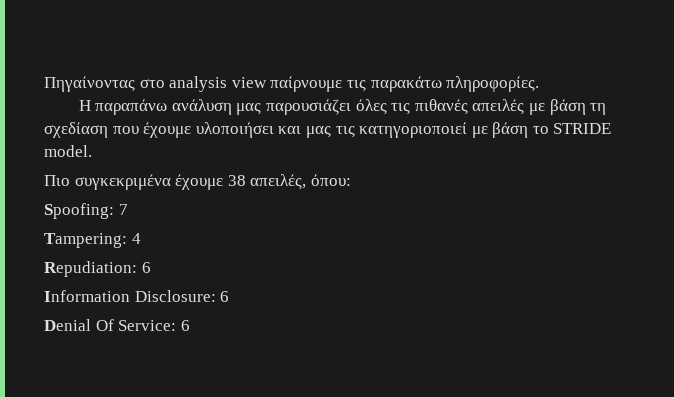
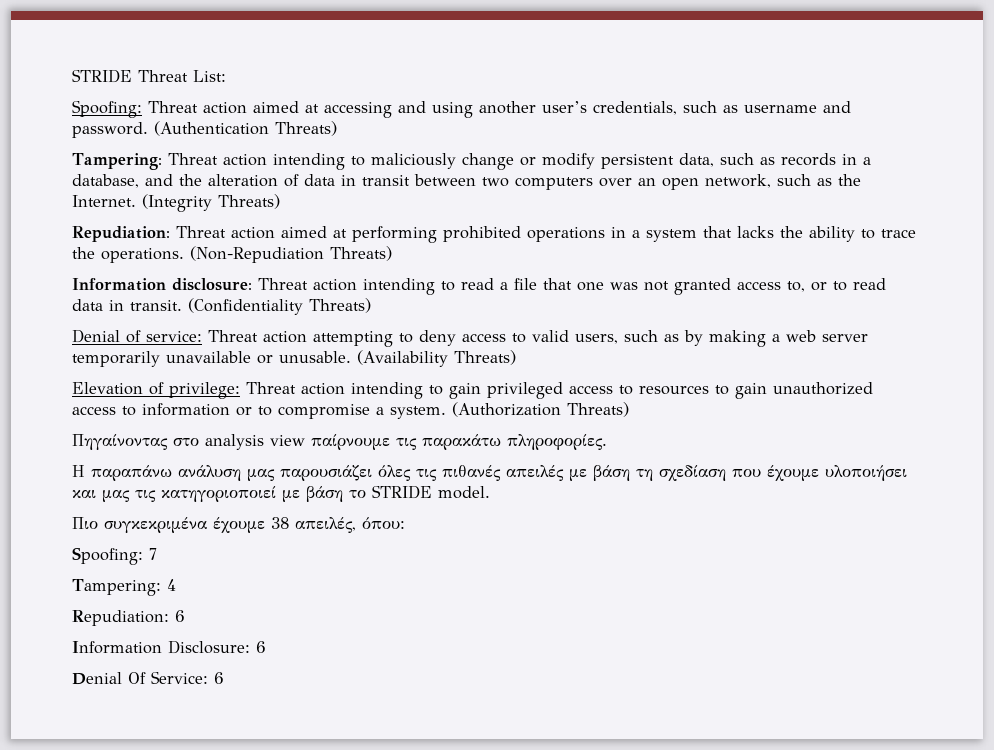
+ STRIDE Threat List:
+ Spoofing: Threat action aimed at accessing and using another user’s credentials, such as username and password. (Authentication Threats)
+ Tampering: Threat action intending to maliciously change or modify persistent data, such as records in a database, and the alteration of data in transit between two computers over an open network, such as the Internet. (Integrity Threats)
+ Repudiation: Threat action aimed at performing prohibited operations in a system that lacks the ability to trace the operations. (Non-Repudiation Threats)
+ Information disclosure: Threat action intending to read a file that one was not granted access to, or to read data in transit. (Confidentiality Threats)
+ Denial of service: Threat action attempting to deny access to valid users, such as by making a web server temporarily unavailable or unusable. (Availability Threats)
+ Elevation of privilege: Threat action intending to gain privileged access to resources to gain unauthorized access to information or to compromise a system. (Authorization Threats)

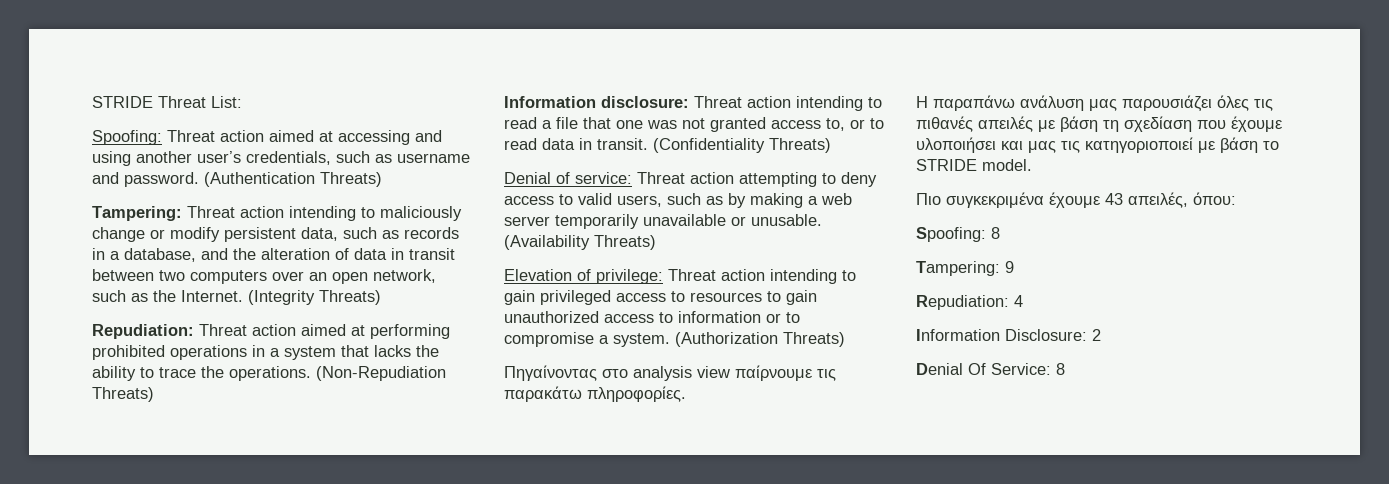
- Πιο συγκεκριμένα έχουμε 38 απειλές, όπου:
+ Πιο συγκεκριμένα έχουμε 43 απειλές, όπου:
- Spoofing: 7
- Tampering: 4
- Repudiation: 6
+ Spoofing: 8
+ Tampering: 9
+ Repudiation: 4
- Information Disclosure: 6
+ Information Disclosure: 2
- Denial Of Service: 6
+ Denial Of Service: 8

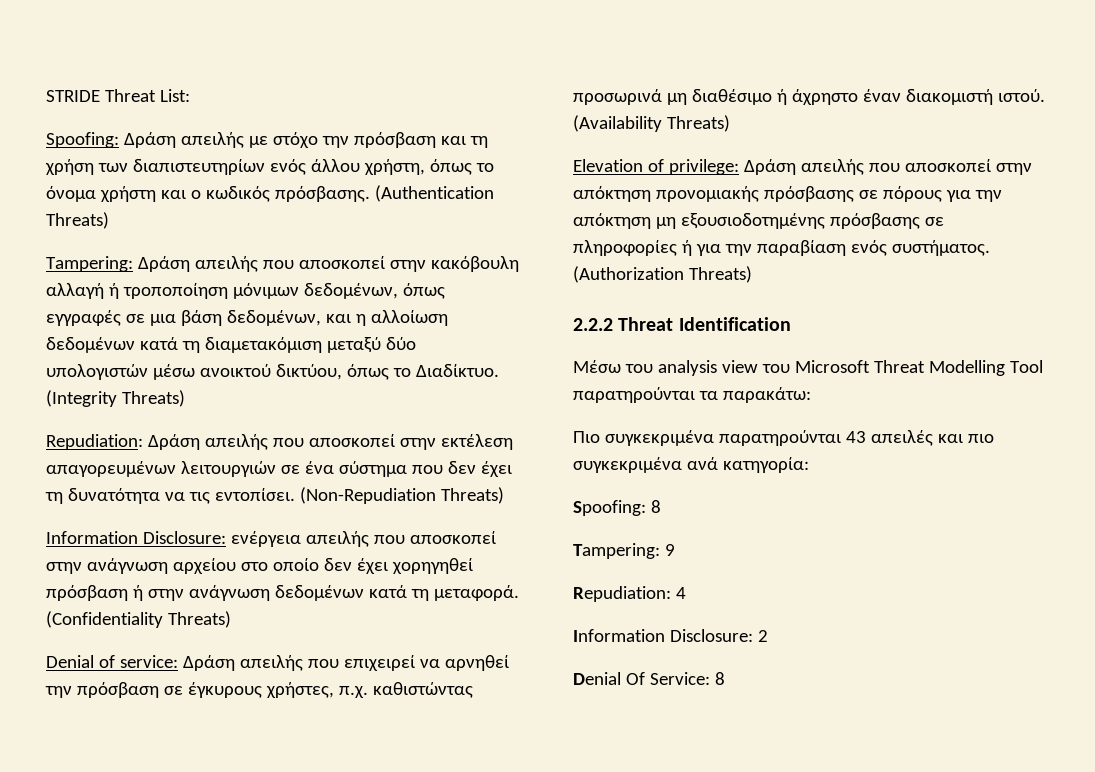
- Spoofing: Threat action aimed at accessing and using another user’s credentials, such as username and password. (Authentication Threats)
- Tampering: Threat action intending to maliciously change or modify persistent data, such as records in a database, and the alteration of data in transit between two computers over an open network, such as the Internet. (Integrity Threats)
- Repudiation: Threat action aimed at performing prohibited operations in a system that lacks the ability to trace the operations. (Non-Repudiation Threats)
- Information disclosure: Threat action intending to read a file that one was not granted access to, or to read data in transit.
+ Spoofing: Δράση απειλής με στόχο την πρόσβαση και τη χρήση των διαπιστευτηρίων ενός άλλου χρήστη, όπως το όνομα χρήστη και ο κωδικός πρόσβασης. (Authentication Threats)
+ Tampering: Δράση απειλής που αποσκοπεί στην κακόβουλη αλλαγή ή τροποποίηση μόνιμων δεδομένων, όπως εγγραφές σε μια βάση δεδομένων, και η αλλοίωση δεδομένων κατά τη διαμετακόμιση μεταξύ δύο υπολογιστών μέσω ανοικτού δικτύου, όπως το Διαδίκτυο. (Integrity Threats)
+ Repudiation: Δράση απειλής που αποσκοπεί στην εκτέλεση απαγορευμένων λειτουργιών σε ένα σύστημα που δεν έχει τη δυνατότητα να τις εντοπίσει. (Non-Repudiation Threats)
+ Information Disclosure: ενέργεια απειλής που αποσκοπεί στην ανάγνωση αρχείου στο οποίο δεν έχει χορηγηθεί πρόσβαση ή στην ανάγνωση δεδομένων κατά τη μεταφορά.
- Denial of service: Threat action attempting to deny access to valid users, such as by making a web server temporarily unavailable or unusable.
+ Denial of service: Δράση απειλής που επιχειρεί να αρνηθεί την πρόσβαση σε έγκυρους χρήστες, π.χ. καθιστώντας προσωρινά μη διαθέσιμο ή άχρηστο έναν διακομιστή ιστού.
- Elevation of privilege: Threat action intending to gain privileged access to resources to gain unauthorized access to information or to compromise a system. (Authorization Threats)
- Πηγαίνοντας στο analysis view παίρνουμε τις παρακάτω πληροφορίες.
- Η παραπάνω ανάλυση μας παρουσιάζει όλες τις πιθανές απειλές με βάση τη σχεδίαση που έχουμε υλοποιήσει και μας τις κατηγοριοποιεί με βάση το STRIDE model.
- Πιο συγκεκριμένα έχουμε 43 απειλές, όπου:
+ Elevation of privilege: Δράση απειλής που αποσκοπεί στην απόκτηση προνομιακής πρόσβασης σε πόρους για την απόκτηση μη εξουσιοδοτημένης πρόσβασης σε πληροφορίες ή για την παραβίαση ενός συστήματος. (Authorization Threats)
+ 2.2.2 Threat Identification
+ Μέσω του analysis view του Microsoft Threat Modelling Tool παρατηρούνται τα παρακάτω:
+ Πιο συγκεκριμένα παρατηρούνται 43 απειλές και πιο συγκεκριμένα ανά κατηγορία:

